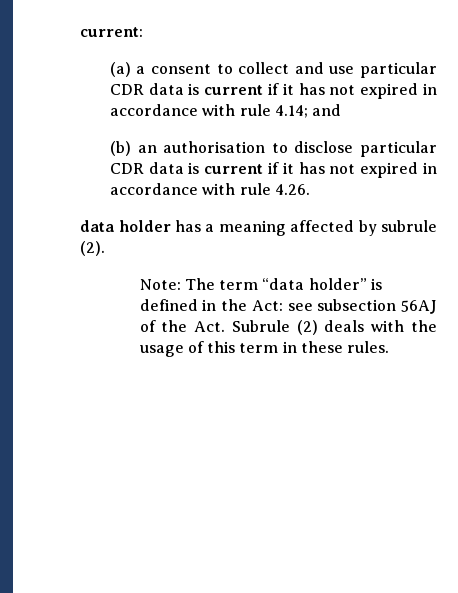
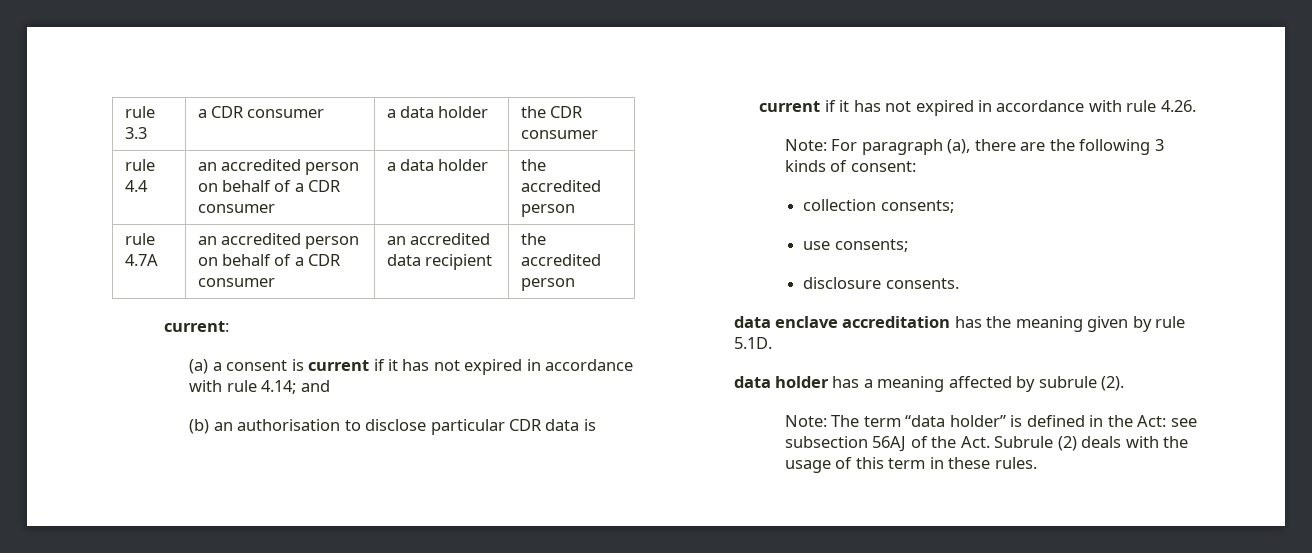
+ rule 3.3 | a CDR consumer | a data holder | the CDR consumer
+ rule 4.4 | an accredited person on behalf of a CDR consumer | a data holder | the accredited person
+ rule 4.7A | an accredited person on behalf of a CDR consumer | an accredited data recipient | the accredited person
  current:
- (a) a consent to collect and use particular CDR data is current if it has not expired in accordance with rule 4.14; and
+ (a) a consent is current if it has not expired in accordance with rule 4.14; and
+ Note: For paragraph (a), there are the following 3 kinds of consent:
+ collection consents;
+ use consents;
+ disclosure consents.
+ data enclave accreditation has the meaning given by rule 5.1D.

